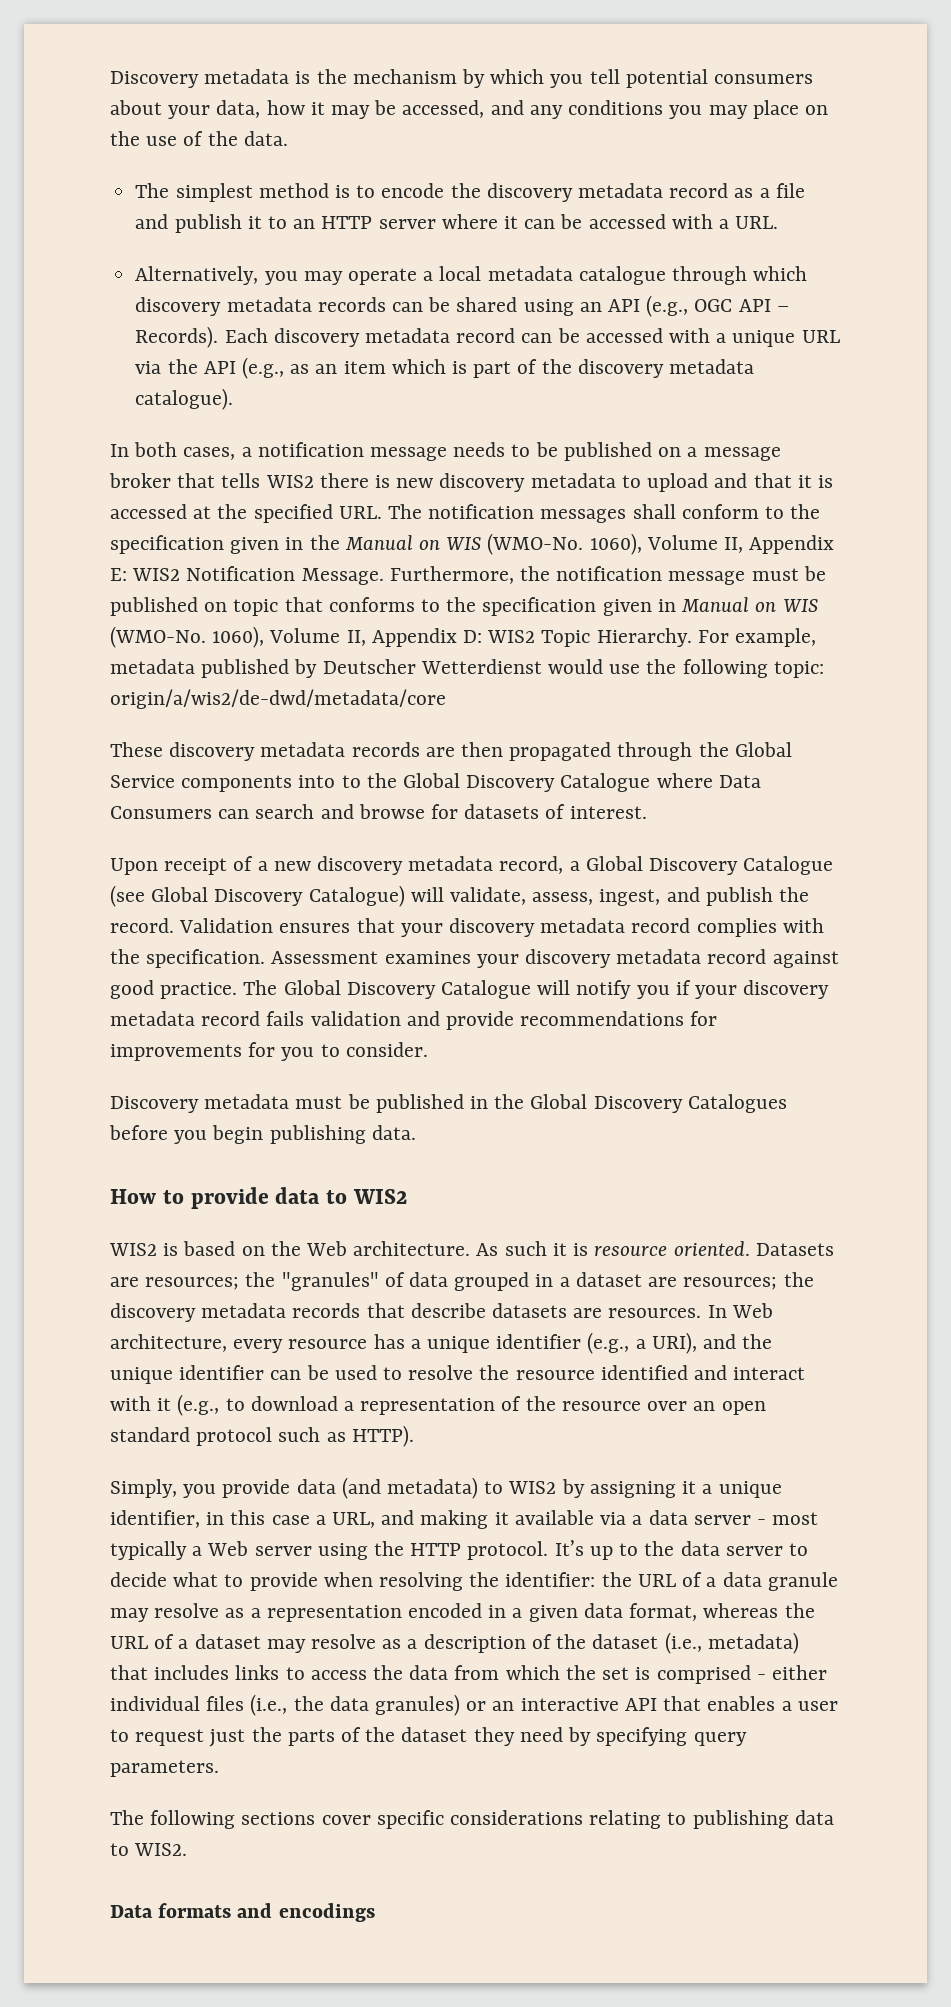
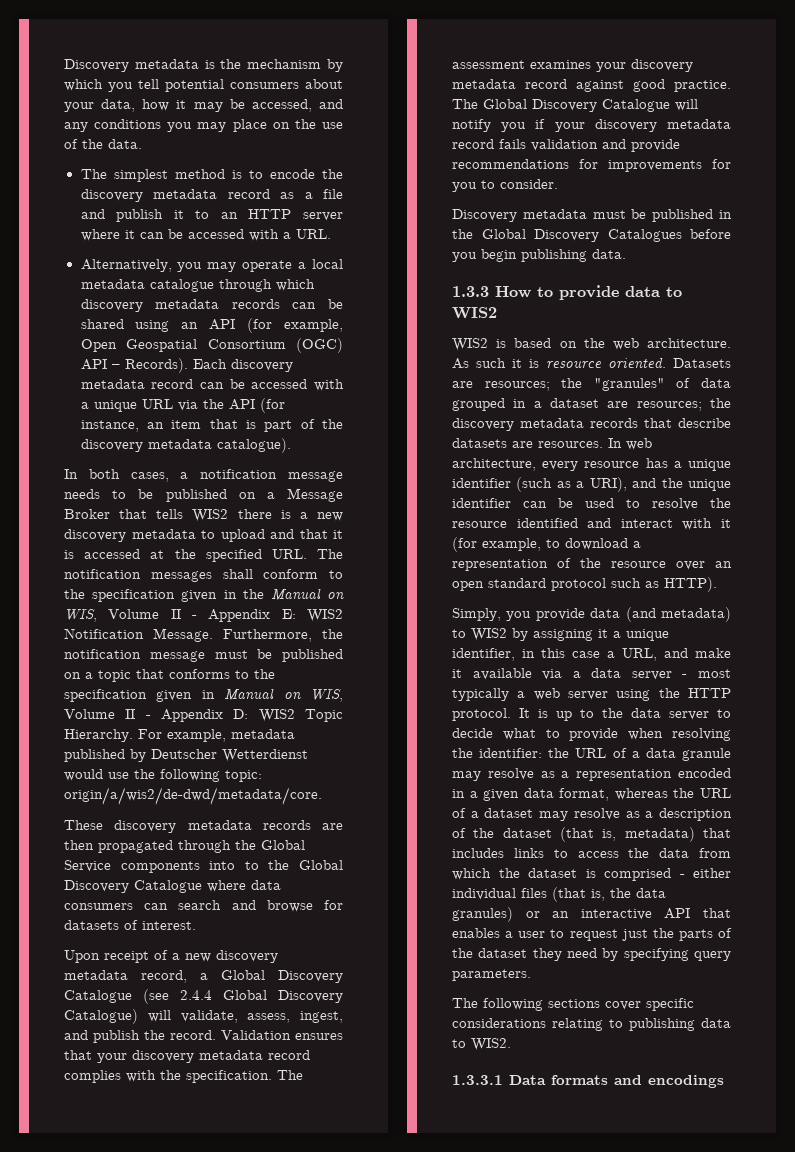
- Alternatively, you may operate a local metadata catalogue through which discovery metadata records can be shared using an API (e.g., OGC API – Records).
+ Alternatively, you may operate a local metadata catalogue through which discovery metadata records can be shared using an API (for example, Open Geospatial Consortium (OGC) API – Records).
- Each discovery metadata record can be accessed with a unique URL via the API (e.g., as an item which is part of the discovery metadata catalogue).
+ Each discovery metadata record can be accessed with a unique URL via the API (for instance, an item that is part of the discovery metadata catalogue).
- In both cases, a notification message needs to be published on a message broker that tells WIS2 there is new discovery metadata to upload and that it is accessed at the specified URL. The notification messages shall conform to the specification given in the Manual on WIS (WMO-No. 1060), Volume II, Appendix E: WIS2 Notification Message.
+ In both cases, a notification message needs to be published on a Message Broker that tells WIS2 there is a new discovery metadata to upload and that it is accessed at the specified URL. The notification messages shall conform to the specification given in the Manual on WIS, Volume II - Appendix E: WIS2 Notification Message.
- Furthermore, the notification message must be published on topic that conforms to the specification given in Manual on WIS (WMO-No. 1060), Volume II, Appendix D: WIS2 Topic Hierarchy.
+ Furthermore, the notification message must be published on a topic that conforms to the specification given in Manual on WIS, Volume II - Appendix D: WIS2 Topic Hierarchy.
- For example, metadata published by Deutscher Wetterdienst would use the following topic: origin/a/wis2/de-dwd/metadata/core
+ For example, metadata published by Deutscher Wetterdienst would use the following topic: origin/a/wis2/de-dwd/metadata/core.
- These discovery metadata records are then propagated through the Global Service components into to the Global Discovery Catalogue where Data Consumers can search and browse for datasets of interest.
+ These discovery metadata records are then propagated through the Global Service components into to the Global Discovery Catalogue where data consumers can search and browse for datasets of interest.
- Upon receipt of a new discovery metadata record, a Global Discovery Catalogue (see Global Discovery Catalogue) will validate, assess, ingest, and publish the record.
+ Upon receipt of a new discovery metadata record, a Global Discovery Catalogue (see 2.4.4 Global Discovery Catalogue) will validate, assess, ingest, and publish the record.
- Assessment examines your discovery metadata record against good practice.
+ The assessment examines your discovery metadata record against good practice.
- How to provide data to WIS2
+ 1.3.3 How to provide data to WIS2
- WIS2 is based on the Web architecture.
+ WIS2 is based on the web architecture.
- In Web architecture, every resource has a unique identifier (e.g., a URI), and the unique identifier can be used to resolve the resource identified and interact with it (e.g., to download a representation of the resource over an open standard protocol such as HTTP).
+ In web architecture, every resource has a unique identifier (such as a URI), and the unique identifier can be used to resolve the resource identified and interact with it (for example, to download a representation of the resource over an open standard protocol such as HTTP).
- Simply, you provide data (and metadata) to WIS2 by assigning it a unique identifier, in this case a URL, and making it available via a data server - most typically a Web server using the HTTP protocol.
+ Simply, you provide data (and metadata) to WIS2 by assigning it a unique identifier, in this case a URL, and make it available via a data server - most typically a web server using the HTTP protocol.
- It’s up to the data server to decide what to provide when resolving the identifier:
+ It is up to the data server to decide what to provide when resolving the identifier:
- the URL of a data granule may resolve as a representation encoded in a given data format, whereas the URL of a dataset may resolve as a description of the dataset (i.e., metadata) that includes links to access the data from which the set is comprised - either individual files (i.e., the data granules) or an interactive API that enables a user to request just the parts of the dataset they need by specifying query parameters.
+ the URL of a data granule may resolve as a representation encoded in a given data format, whereas the URL of a dataset may resolve as a description of the dataset (that is, metadata) that includes links to access the data from which the dataset is comprised - either individual files (that is, the data granules) or an interactive API that enables a user to request just the parts of the dataset they need by specifying query parameters.
- Data formats and encodings
+ 1.3.3.1 Data formats and encodings

